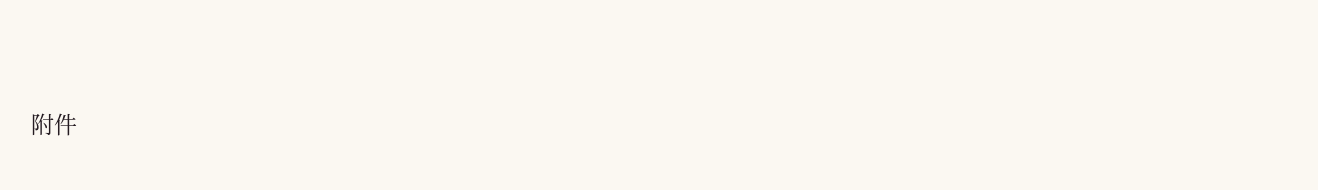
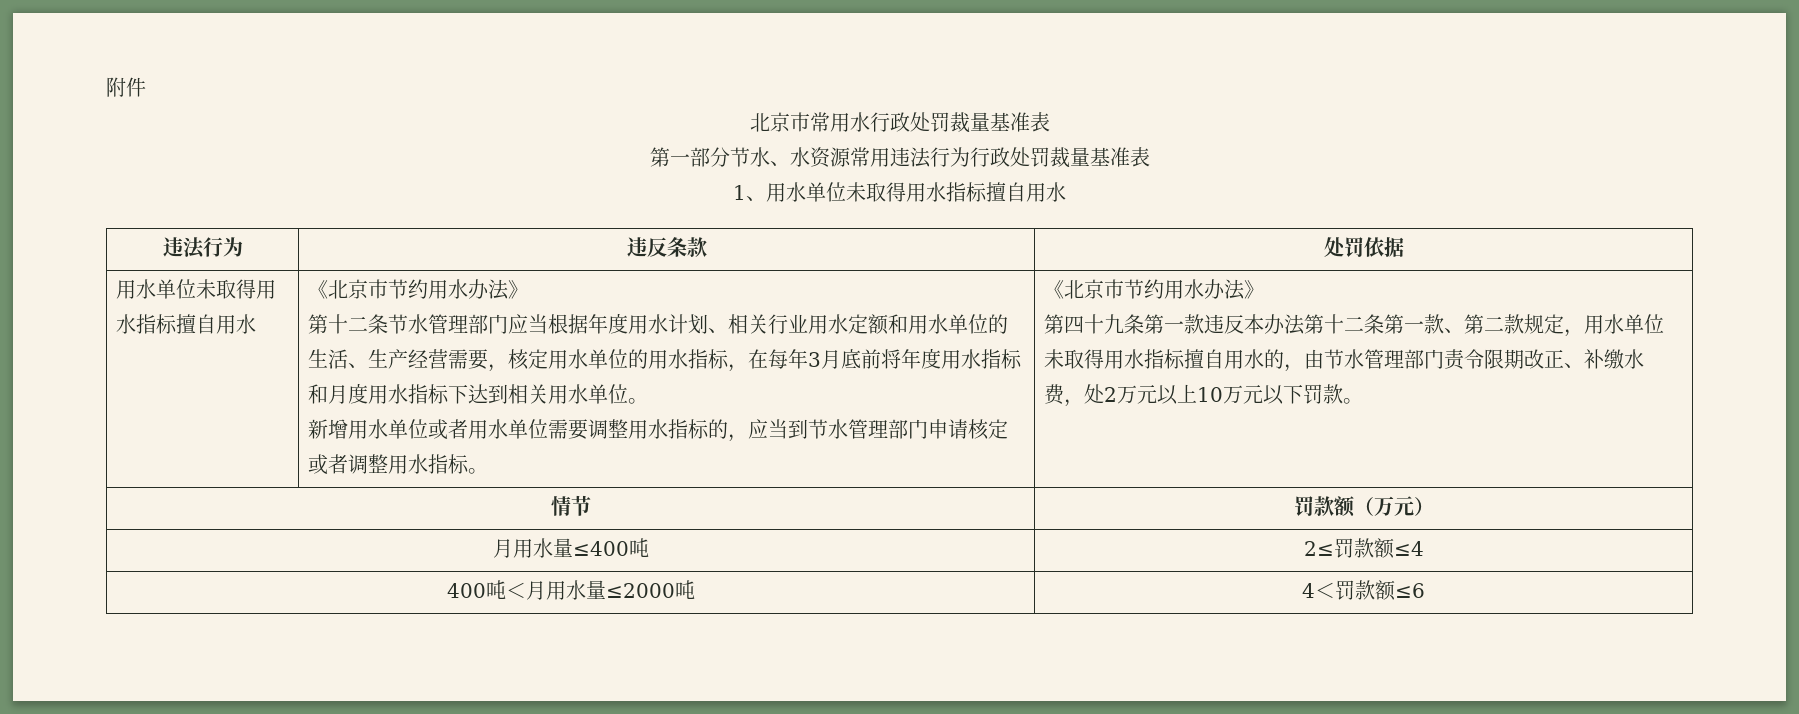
+ 北京市常用水行政处罚裁量基准表
+ 第一部分节水、水资源常用违法行为行政处罚裁量基准表
+ 1、用水单位未取得用水指标擅自用水
+ 违法行为 | 违反条款 | 处罚依据
+ 用水单位未取得用水指标擅自用水 | 《北京市节约用水办法》
+ 第十二条节水管理部门应当根据年度用水计划、相关行业用水定额和用水单位的生活、生产经营需要，核定用水单位的用水指标，在每年3月底前将年度用水指标和月度用水指标下达到相关用水单位。
+ 新增用水单位或者用水单位需要调整用水指标的，应当到节水管理部门申请核定或者调整用水指标。 | 《北京市节约用水办法》
+ 第四十九条第一款违反本办法第十二条第一款、第二款规定，用水单位未取得用水指标擅自用水的，由节水管理部门责令限期改正、补缴水费，处2万元以上10万元以下罚款。
+ 情节 | 罚款额（万元）
+ 月用水量≤400吨 | 2≤罚款额≤4
+ 400吨＜月用水量≤2000吨 | 4＜罚款额≤6

